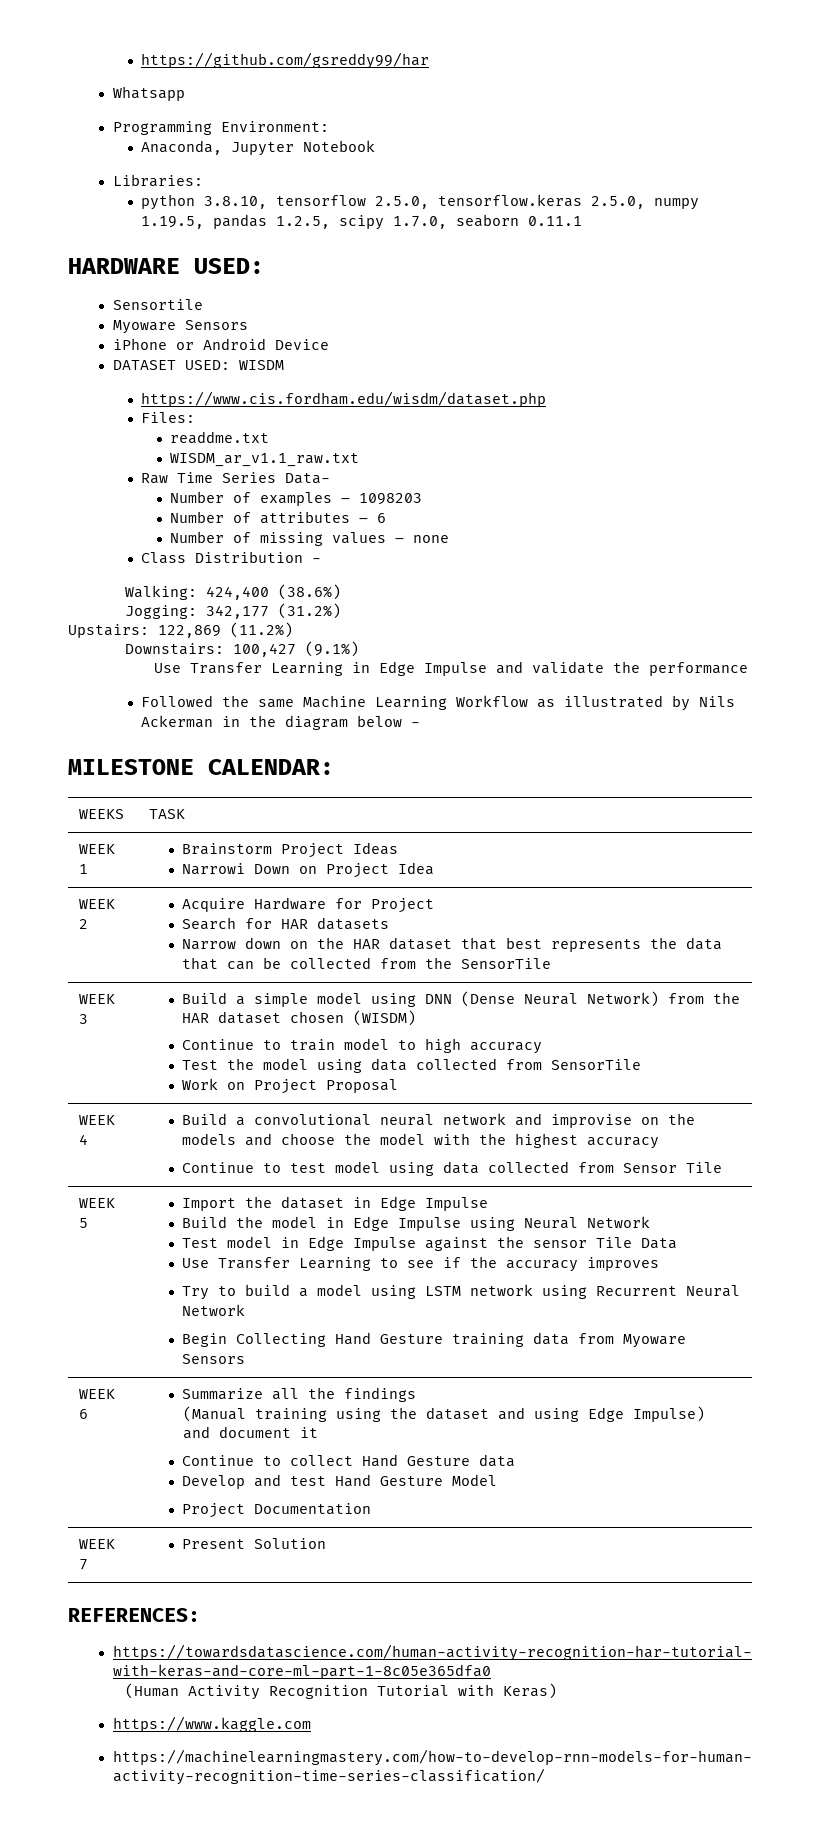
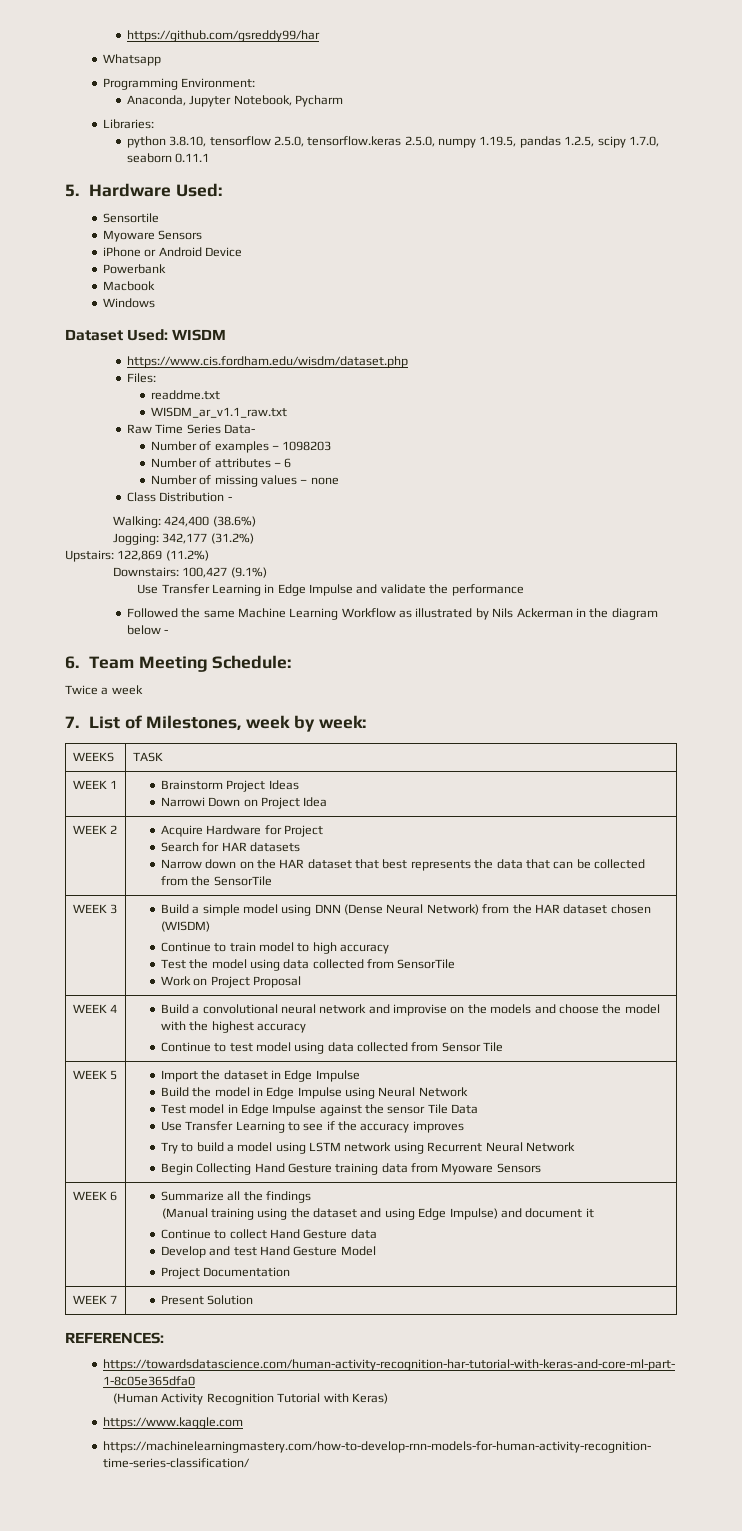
- Anaconda, Jupyter Notebook
+ Anaconda, Jupyter Notebook, Pycharm
- HARDWARE USED:
+ 5. Hardware Used:
- DATASET USED: WISDM
+ Powerbank
+ Macbook
+ Windows
+ Dataset Used: WISDM
- MILESTONE CALENDAR:
+ 6. Team Meeting Schedule:
+ Twice a week
+ 7. List of Milestones, week by week:

